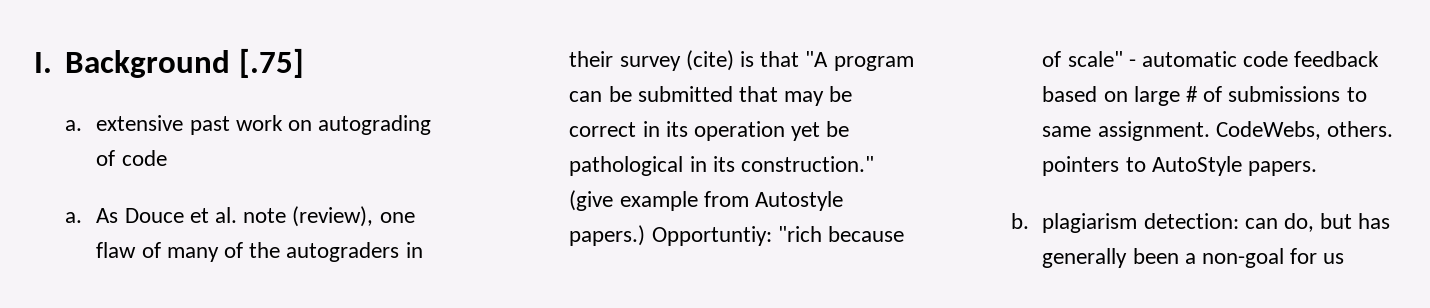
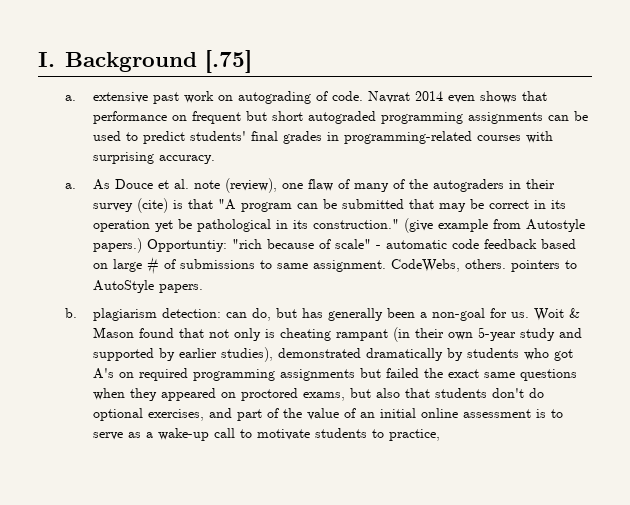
- a. extensive past work on autograding of code
+ a. extensive past work on autograding of code. Navrat 2014 even shows that performance on frequent but short autograded programming assignments can be used to predict students' final grades in programming-related courses with surprising accuracy.
- b. plagiarism detection: can do, but has generally been a non-goal for us
+ b. plagiarism detection: can do, but has generally been a non-goal for us. Woit & Mason found that not only is cheating rampant (in their own 5-year study and supported by earlier studies), demonstrated dramatically by students who got A's on required programming assignments but failed the exact same questions when they appeared on proctored exams, but also that students don't do optional exercises, and part of the value of an initial online assessment is to serve as a wake-up call to motivate students to practice,

